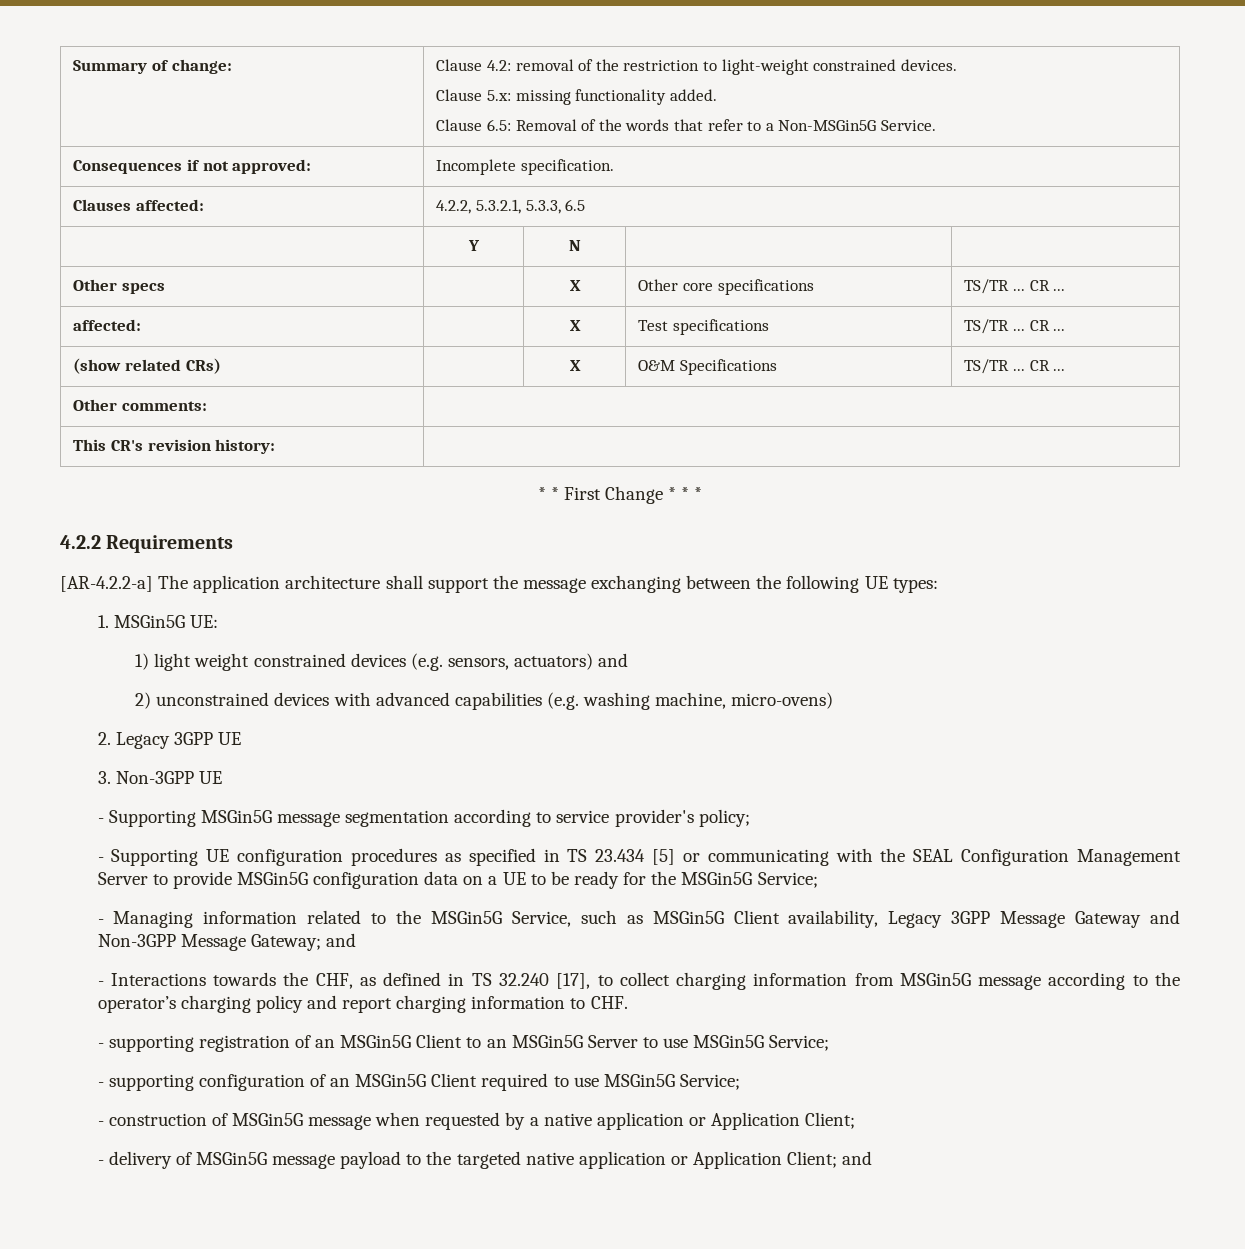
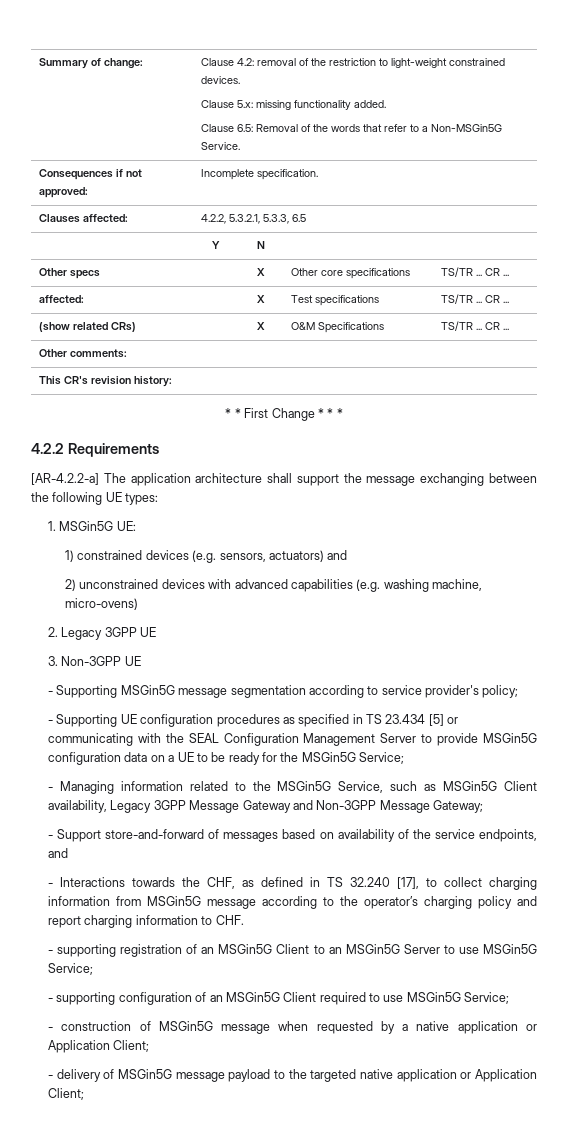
- 1) light weight constrained devices (e.g. sensors, actuators) and
+ 1) constrained devices (e.g. sensors, actuators) and
- - Managing information related to the MSGin5G Service, such as MSGin5G Client availability, Legacy 3GPP Message Gateway and Non-3GPP Message Gateway; and
+ - Managing information related to the MSGin5G Service, such as MSGin5G Client availability, Legacy 3GPP Message Gateway and Non-3GPP Message Gateway;
+ - Support store-and-forward of messages based on availability of the service endpoints, and
- - delivery of MSGin5G message payload to the targeted native application or Application Client; and
+ - delivery of MSGin5G message payload to the targeted native application or Application Client;

